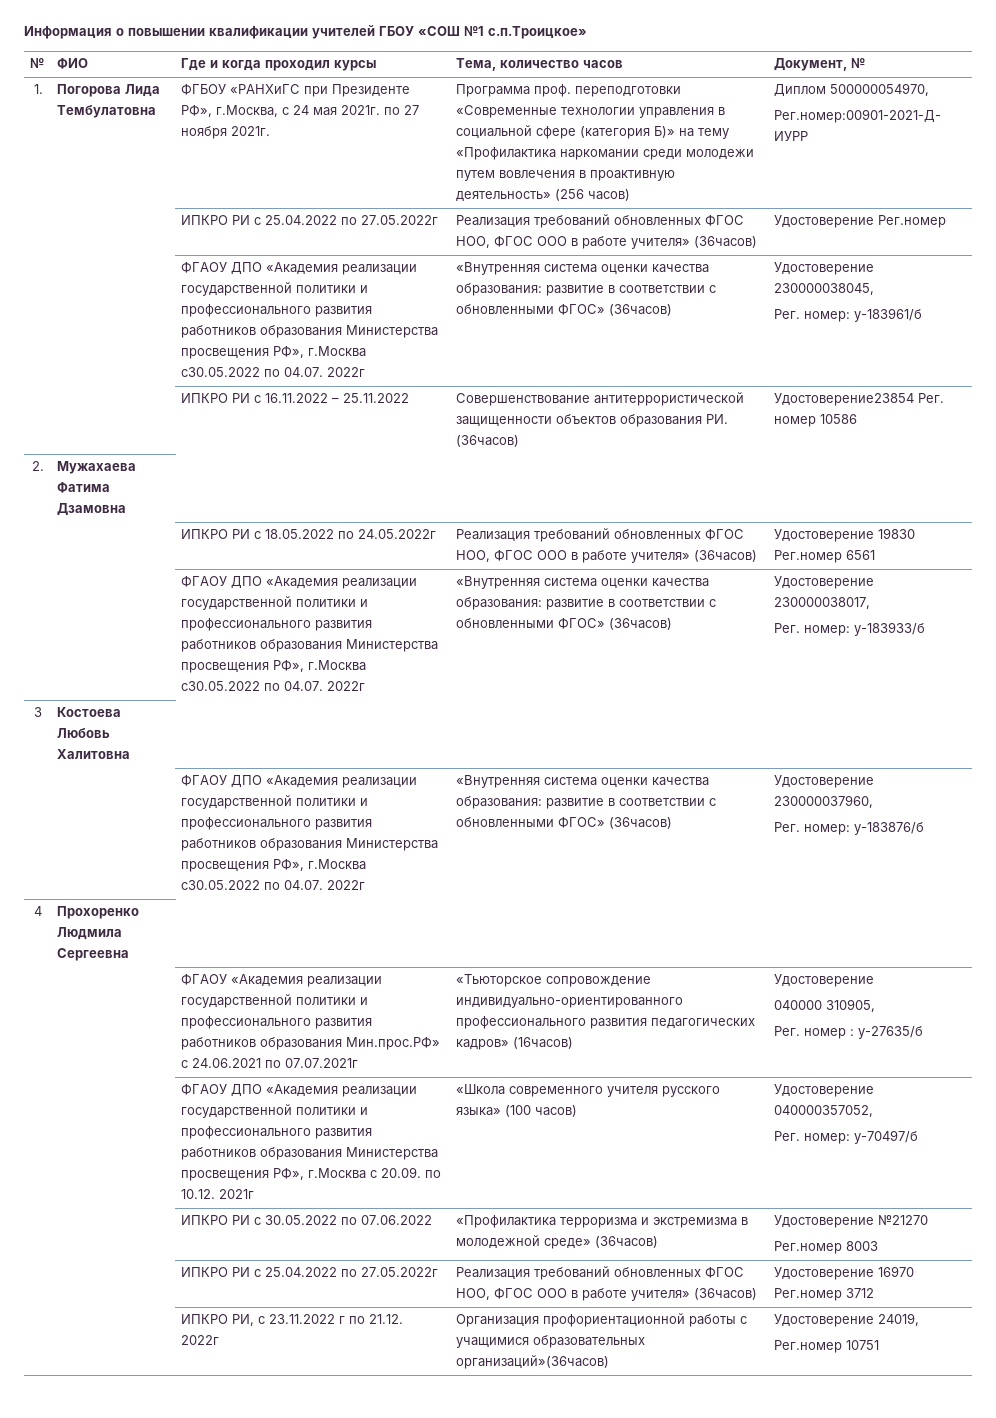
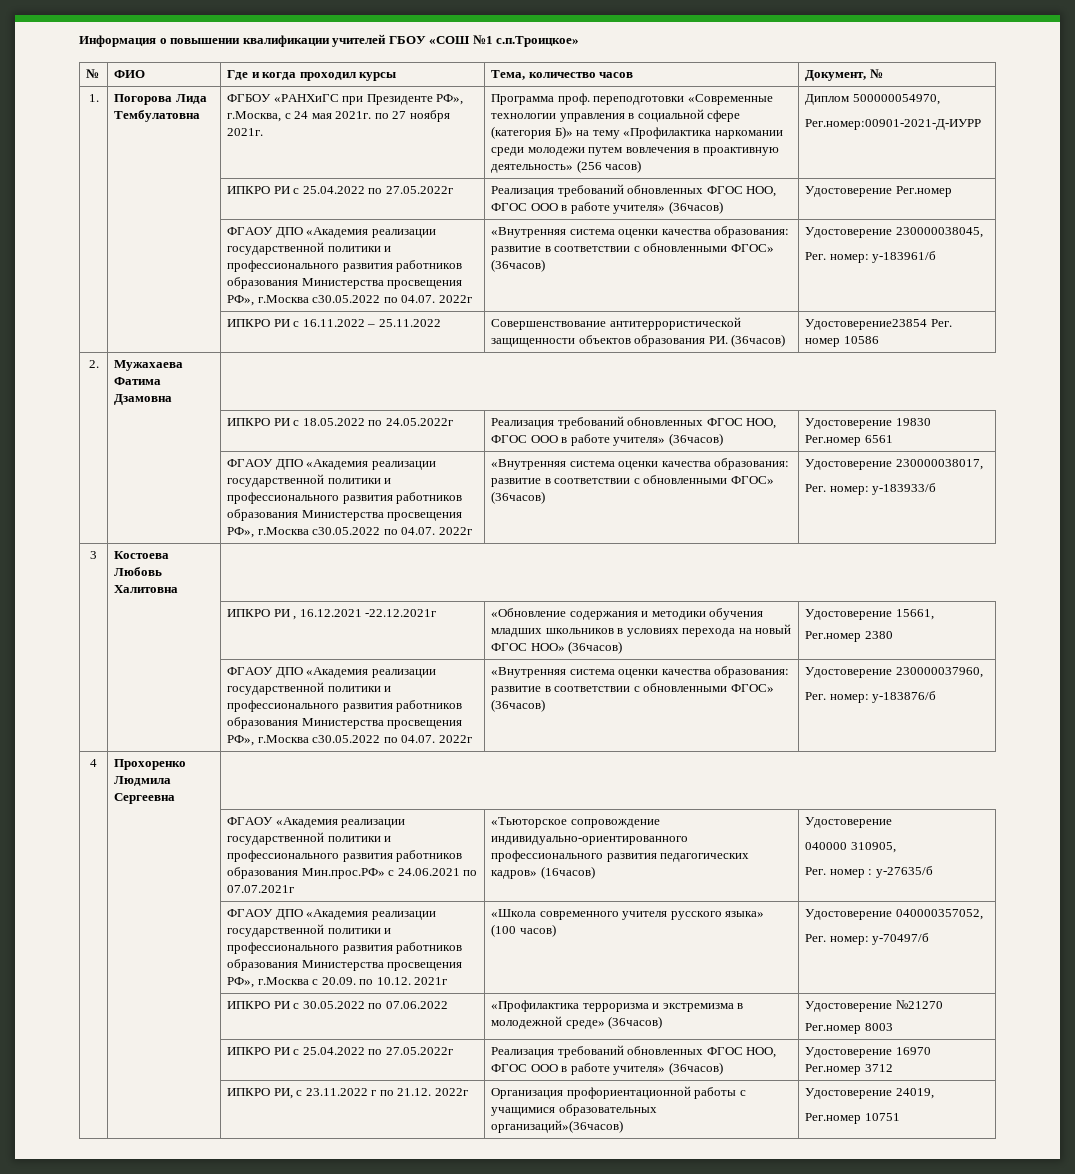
+ | | ИПКРО РИ , 16.12.2021 -22.12.2021г | «Обновление содержания и методики обучения младших школьников в условиях перехода на новый ФГОС НОО» (36часов) | Удостоверение 15661,
+ Рег.номер 2380

